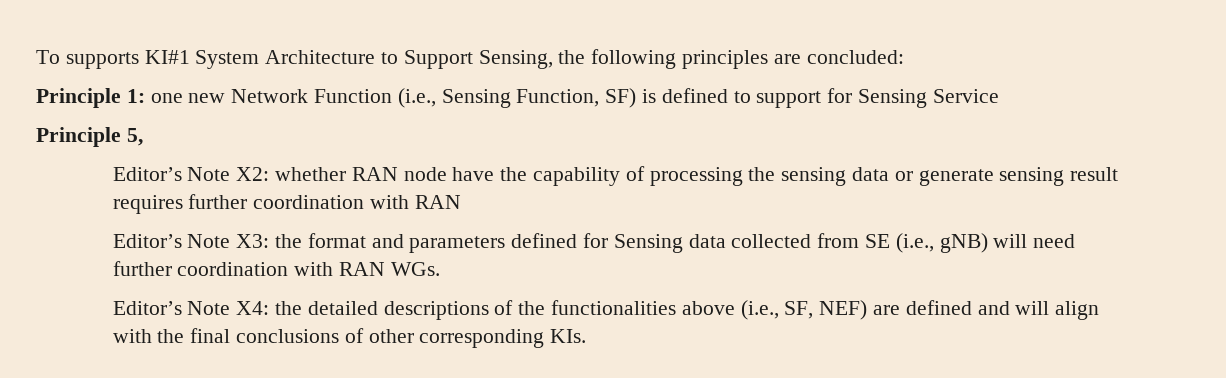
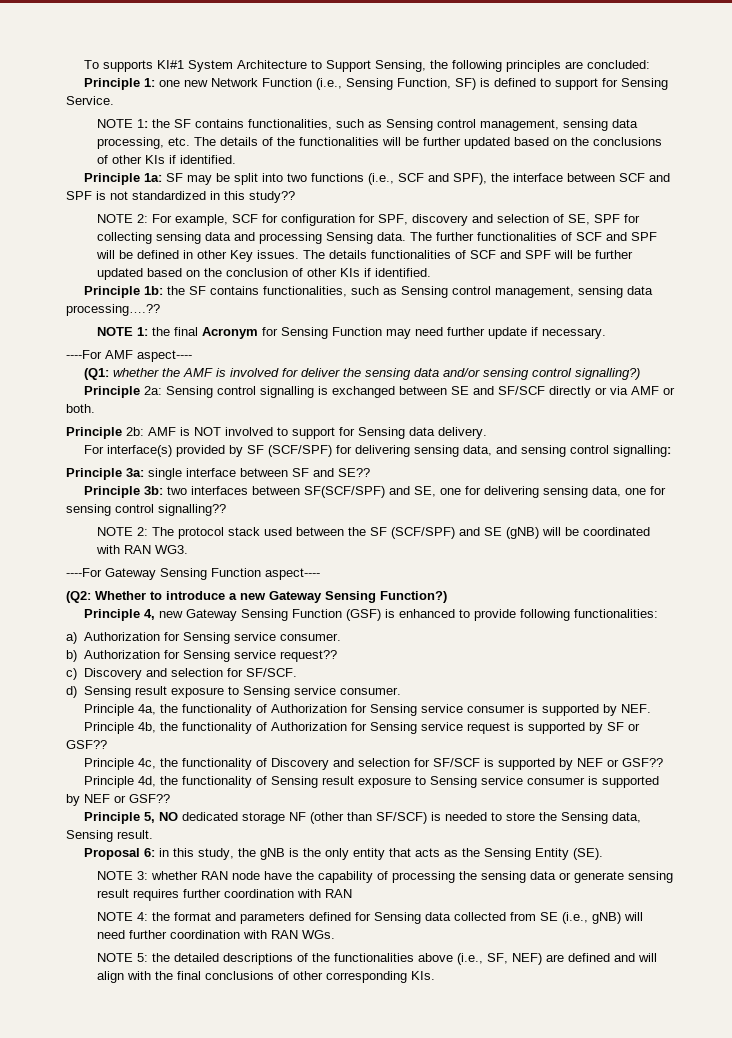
- Principle 1: one new Network Function (i.e., Sensing Function, SF) is defined to support for Sensing Service
- Principle 5,
- Editor’s Note X2: whether RAN node have the capability of processing the sensing data or generate sensing result requires further coordination with RAN
+ Principle 1: one new Network Function (i.e., Sensing Function, SF) is defined to support for Sensing Service.
+ NOTE 1: the SF contains functionalities, such as Sensing control management, sensing data processing, etc. The details of the functionalities will be further updated based on the conclusions of other KIs if identified.
+ Principle 1a: SF may be split into two functions (i.e., SCF and SPF), the interface between SCF and SPF is not standardized in this study??
+ NOTE 2: For example, SCF for configuration for SPF, discovery and selection of SE, SPF for collecting sensing data and processing Sensing data. The further functionalities of SCF and SPF will be defined in other Key issues. The details functionalities of SCF and SPF will be further updated based on the conclusion of other KIs if identified.
+ Principle 1b: the SF contains functionalities, such as Sensing control management, sensing data processing….??
+ NOTE 1: the final Acronym for Sensing Function may need further update if necessary.
+ ----For AMF aspect----
+ (Q1: whether the AMF is involved for deliver the sensing data and/or sensing control signalling?)
+ Principle 2a: Sensing control signalling is exchanged between SE and SF/SCF directly or via AMF or both.
+ Principle 2b: AMF is NOT involved to support for Sensing data delivery.
+ For interface(s) provided by SF (SCF/SPF) for delivering sensing data, and sensing control signalling:
+ Principle 3a: single interface between SF and SE??
+ Principle 3b: two interfaces between SF(SCF/SPF) and SE, one for delivering sensing data, one for sensing control signalling??
+ NOTE 2: The protocol stack used between the SF (SCF/SPF) and SE (gNB) will be coordinated with RAN WG3.
+ ----For Gateway Sensing Function aspect----
+ (Q2: Whether to introduce a new Gateway Sensing Function?)
+ Principle 4, new Gateway Sensing Function (GSF) is enhanced to provide following functionalities:
+ a) Authorization for Sensing service consumer.
+ b) Authorization for Sensing service request??
+ c) Discovery and selection for SF/SCF.
+ d) Sensing result exposure to Sensing service consumer.
+ Principle 4a, the functionality of Authorization for Sensing service consumer is supported by NEF.
+ Principle 4b, the functionality of Authorization for Sensing service request is supported by SF or GSF??
+ Principle 4c, the functionality of Discovery and selection for SF/SCF is supported by NEF or GSF??
+ Principle 4d, the functionality of Sensing result exposure to Sensing service consumer is supported by NEF or GSF??
+ Principle 5, NO dedicated storage NF (other than SF/SCF) is needed to store the Sensing data, Sensing result.
+ Proposal 6: in this study, the gNB is the only entity that acts as the Sensing Entity (SE).
+ NOTE 3: whether RAN node have the capability of processing the sensing data or generate sensing result requires further coordination with RAN
- Editor’s Note X3: the format and parameters defined for Sensing data collected from SE (i.e., gNB) will need further coordination with RAN WGs.
+ NOTE 4: the format and parameters defined for Sensing data collected from SE (i.e., gNB) will need further coordination with RAN WGs.
- Editor’s Note X4: the detailed descriptions of the functionalities above (i.e., SF, NEF) are defined and will align with the final conclusions of other corresponding KIs.
+ NOTE 5: the detailed descriptions of the functionalities above (i.e., SF, NEF) are defined and will align with the final conclusions of other corresponding KIs.

